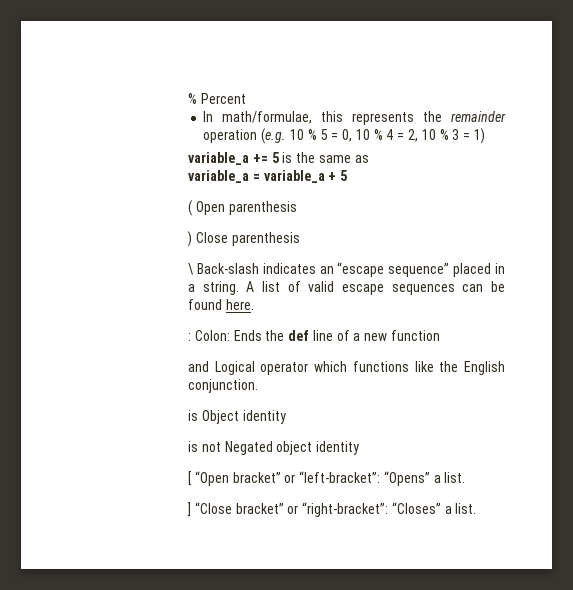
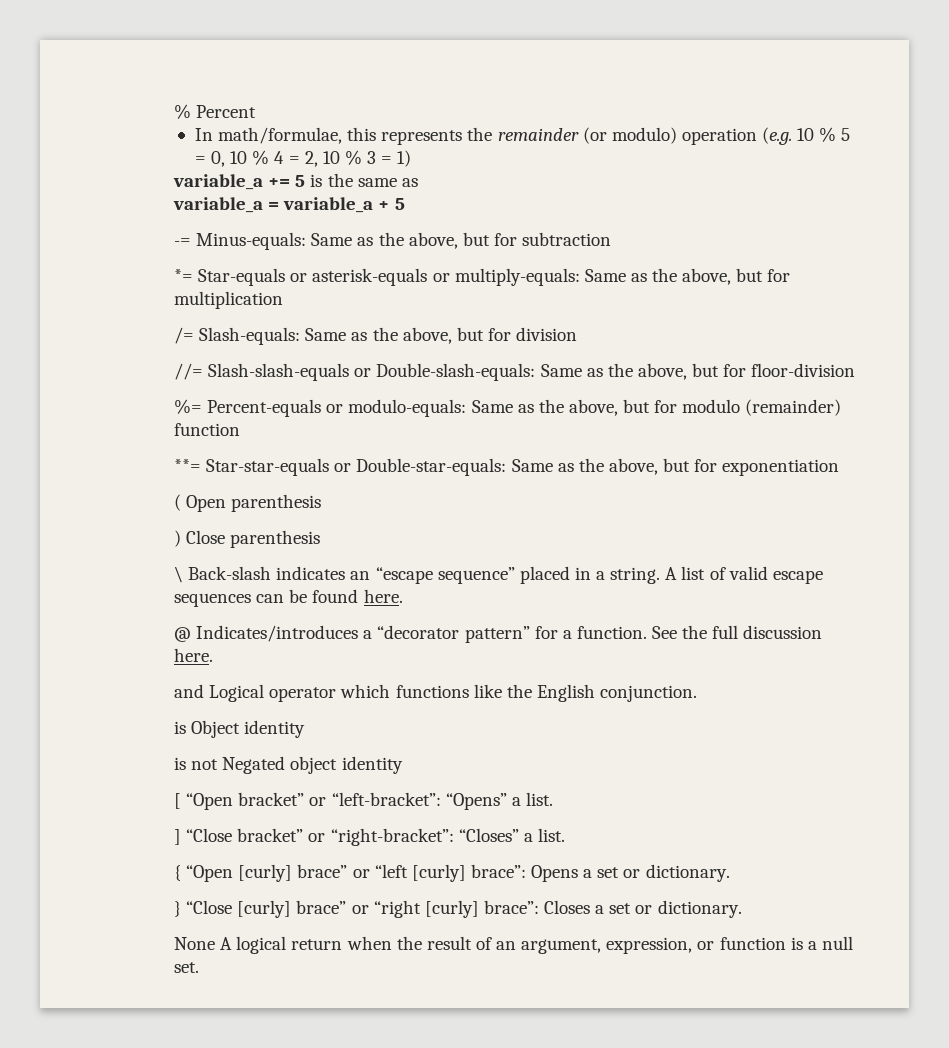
- In math/formulae, this represents the remainder operation (e.g. 10 % 5 = 0, 10 % 4 = 2, 10 % 3 = 1)
+ In math/formulae, this represents the remainder (or modulo) operation (e.g. 10 % 5 = 0, 10 % 4 = 2, 10 % 3 = 1)
+ -= Minus-equals: Same as the above, but for subtraction
+ *= Star-equals or asterisk-equals or multiply-equals: Same as the above, but for multiplication
+ /= Slash-equals: Same as the above, but for division
+ //= Slash-slash-equals or Double-slash-equals: Same as the above, but for floor-division
+ %= Percent-equals or modulo-equals: Same as the above, but for modulo (remainder) function
+ **= Star-star-equals or Double-star-equals: Same as the above, but for exponentiation
- : Colon: Ends the def line of a new function
+ @ Indicates/introduces a “decorator pattern” for a function. See the full discussion here.
+ { “Open [curly] brace” or “left [curly] brace”: Opens a set or dictionary.
+ } “Close [curly] brace” or “right [curly] brace”: Closes a set or dictionary.
+ None A logical return when the result of an argument, expression, or function is a null set.

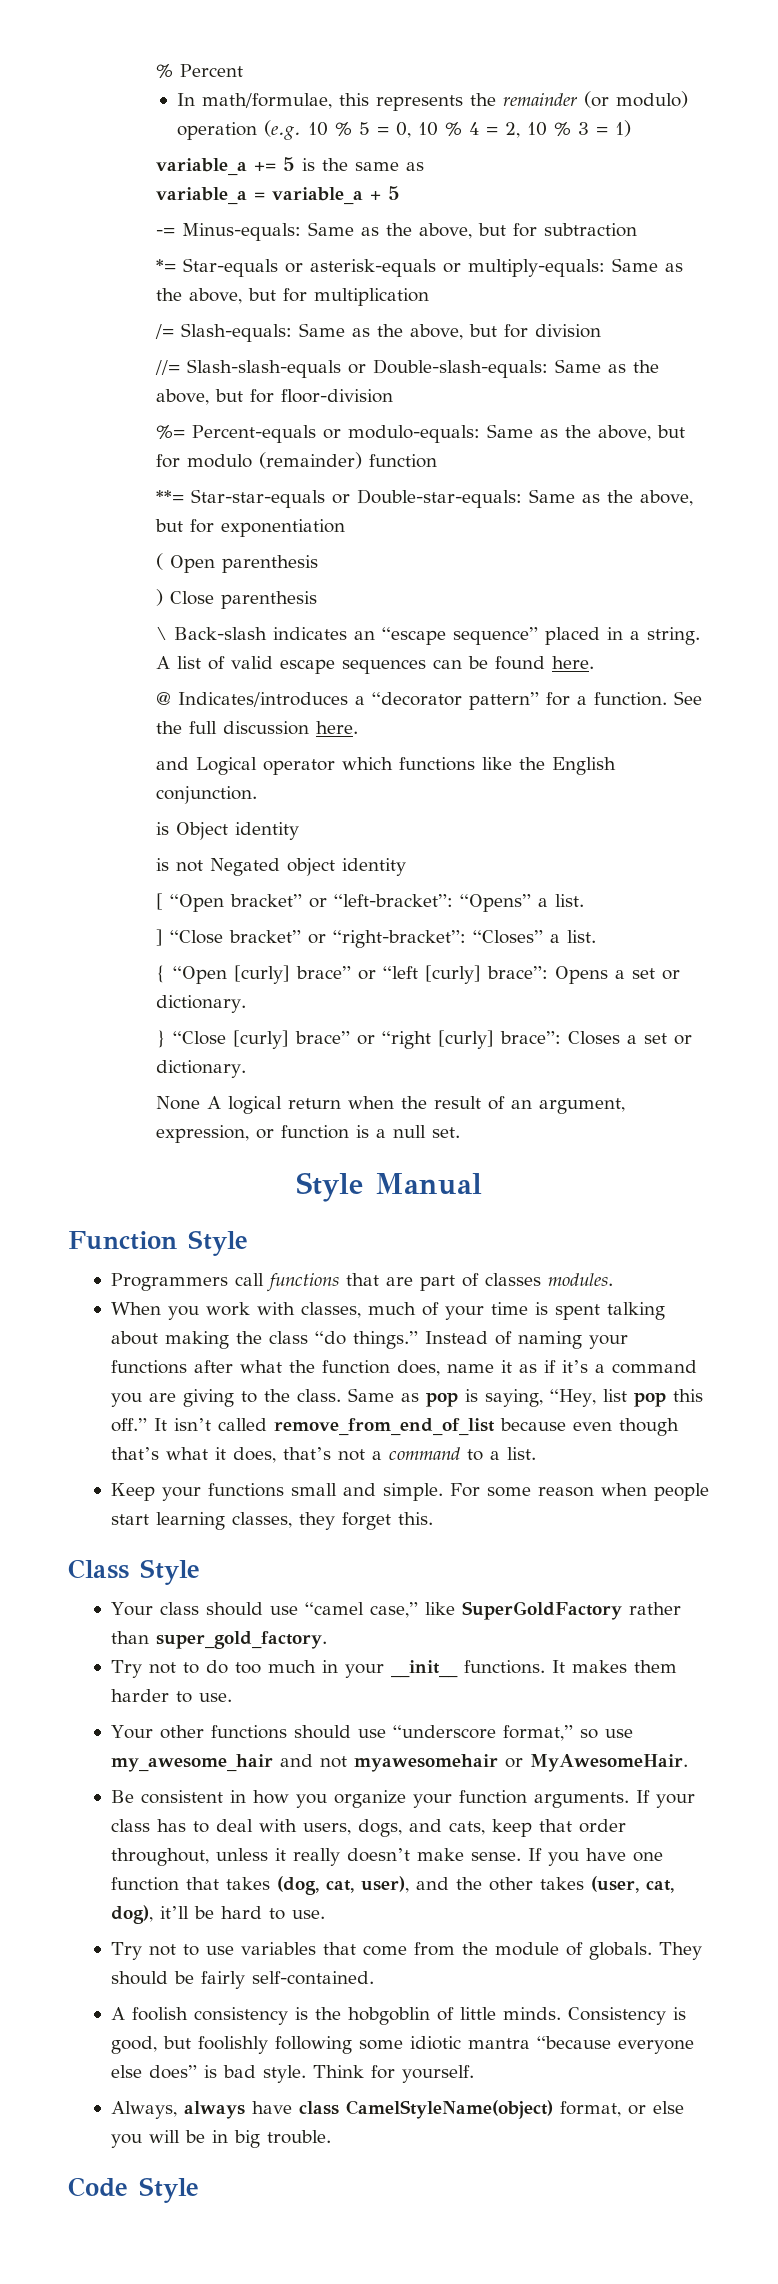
+ Style Manual
+ Function Style
+ Programmers call functions that are part of classes modules.
+ When you work with classes, much of your time is spent talking about making the class “do things.” Instead of naming your functions after what the function does, name it as if it’s a command you are giving to the class. Same as pop is saying, “Hey, list pop this off.” It isn’t called remove_from_end_of_list because even though that’s what it does, that’s not a command to a list.
+ Keep your functions small and simple. For some reason when people start learning classes, they forget this.
+ Class Style
+ Your class should use “camel case,” like SuperGoldFactory rather than super_gold_factory.
+ Try not to do too much in your __init__ functions. It makes them harder to use.
+ Your other functions should use “underscore format,” so use my_awesome_hair and not myawesomehair or MyAwesomeHair.
+ Be consistent in how you organize your function arguments. If your class has to deal with users, dogs, and cats, keep that order throughout, unless it really doesn’t make sense. If you have one function that takes (dog, cat, user), and the other takes (user, cat, dog), it’ll be hard to use.
+ Try not to use variables that come from the module of globals. They should be fairly self-contained.
+ A foolish consistency is the hobgoblin of little minds. Consistency is good, but foolishly following some idiotic mantra “because everyone else does” is bad style. Think for yourself.
+ Always, always have class CamelStyleName(object) format, or else you will be in big trouble.
+ Code Style

